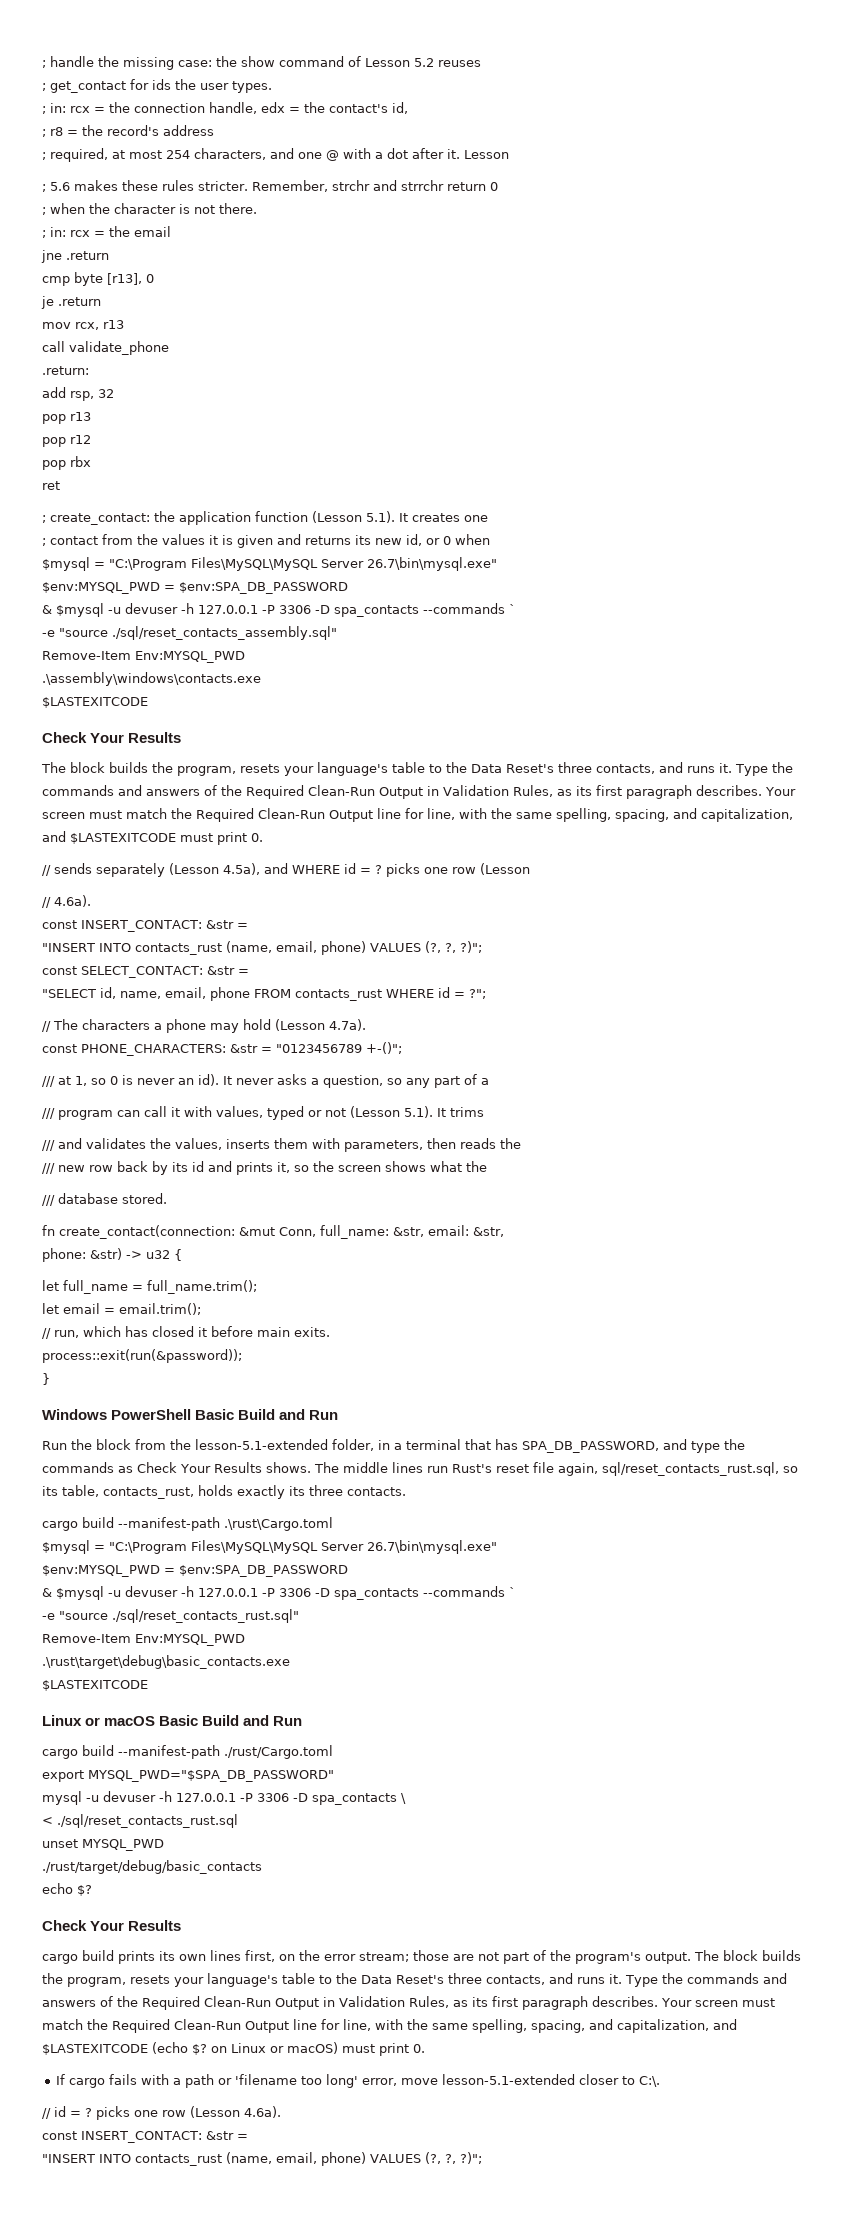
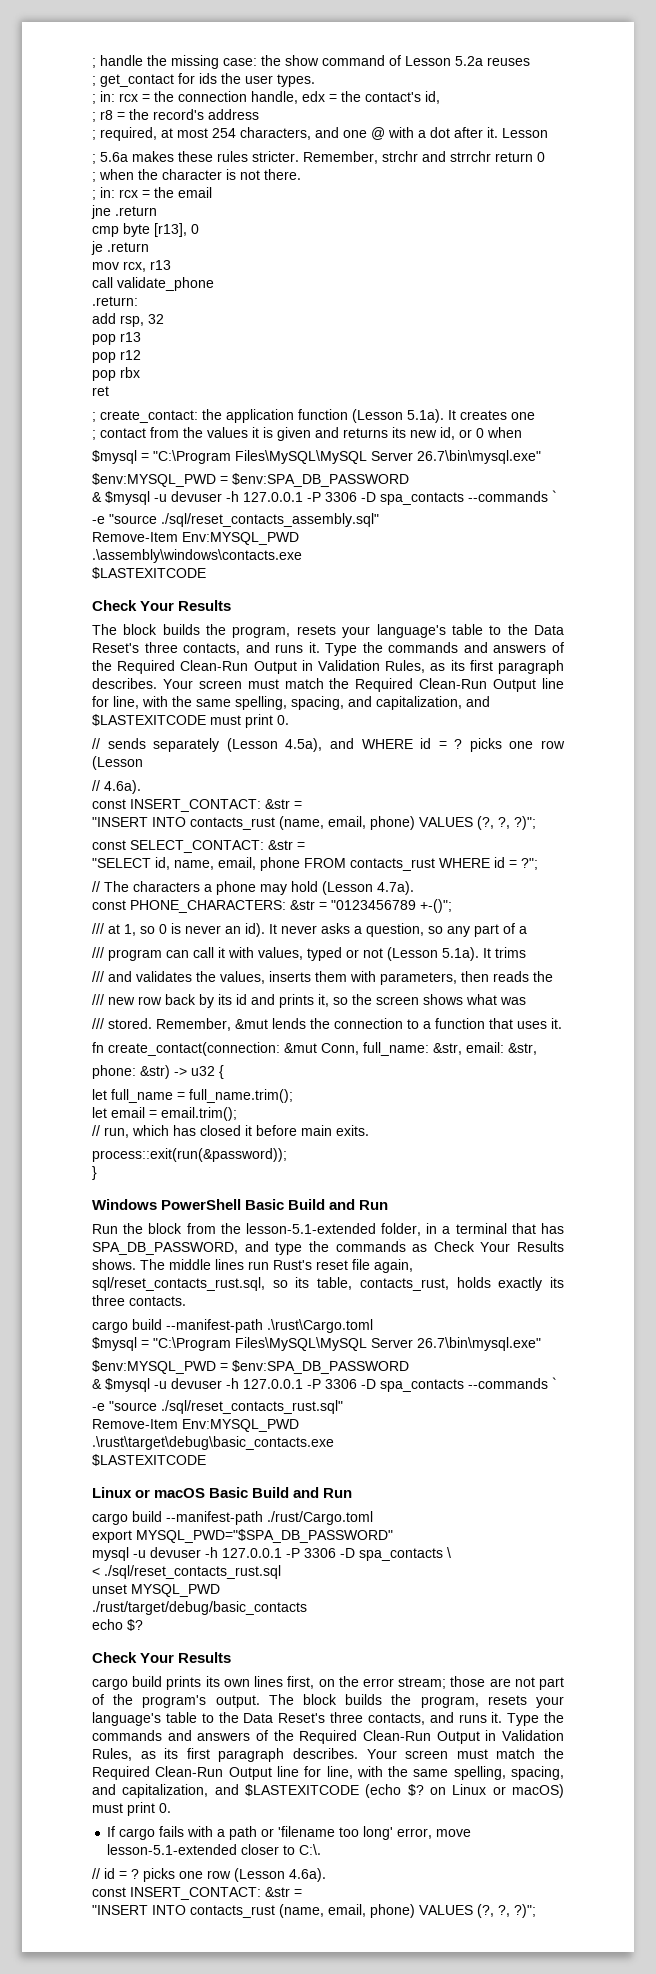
- ; handle the missing case: the show command of Lesson 5.2 reuses
+ ; handle the missing case: the show command of Lesson 5.2a reuses
- ; 5.6 makes these rules stricter.
+ ; 5.6a makes these rules stricter.
- ; create_contact: the application function (Lesson 5.1). It creates one
+ ; create_contact: the application function (Lesson 5.1a). It creates one
- /// program can call it with values, typed or not (Lesson 5.1). It trims
+ /// program can call it with values, typed or not (Lesson 5.1a). It trims
- /// new row back by its id and prints it, so the screen shows what the
- /// database stored.
+ /// new row back by its id and prints it, so the screen shows what was
+ /// stored. Remember, &mut lends the connection to a function that uses it.

